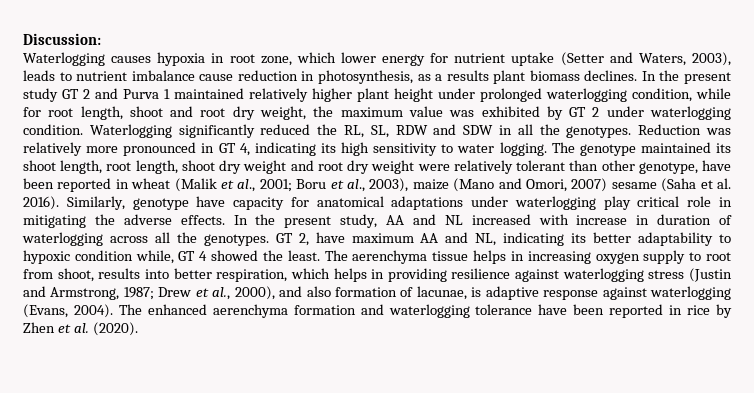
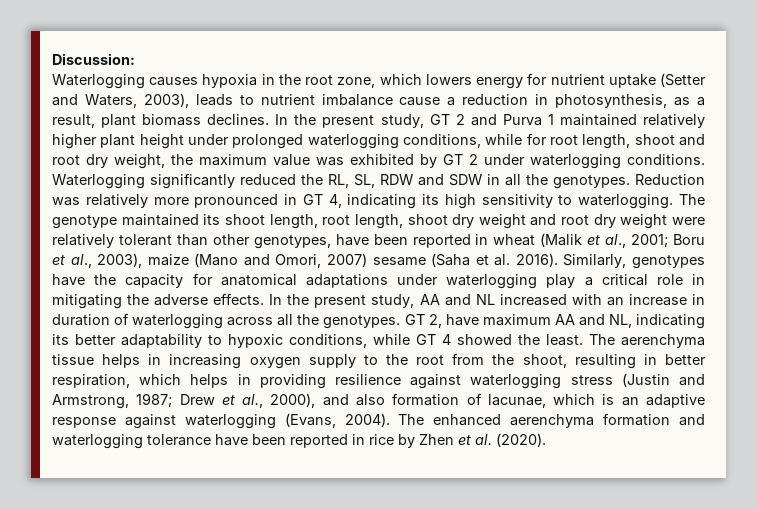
- Waterlogging causes hypoxia in root zone, which lower energy for nutrient uptake (Setter and Waters, 2003), leads to nutrient imbalance cause reduction in photosynthesis, as a results plant biomass declines.
+ Waterlogging causes hypoxia in the root zone, which lowers energy for nutrient uptake (Setter and Waters, 2003), leads to nutrient imbalance cause a reduction in photosynthesis, as a result, plant biomass declines.
- In the present study GT 2 and Purva 1 maintained relatively higher plant height under prolonged waterlogging condition, while for root length, shoot and root dry weight, the maximum value was exhibited by GT 2 under waterlogging condition.
+ In the present study, GT 2 and Purva 1 maintained relatively higher plant height under prolonged waterlogging conditions, while for root length, shoot and root dry weight, the maximum value was exhibited by GT 2 under waterlogging conditions.
- Reduction was relatively more pronounced in GT 4, indicating its high sensitivity to water logging.
+ Reduction was relatively more pronounced in GT 4, indicating its high sensitivity to waterlogging.
- The genotype maintained its shoot length, root length, shoot dry weight and root dry weight were relatively tolerant than other genotype, have been reported in wheat (Malik et al., 2001; Boru et al., 2003), maize (Mano and Omori, 2007) sesame (Saha et al. 2016).
+ The genotype maintained its shoot length, root length, shoot dry weight and root dry weight were relatively tolerant than other genotypes, have been reported in wheat (Malik et al., 2001; Boru et al., 2003), maize (Mano and Omori, 2007) sesame (Saha et al. 2016).
- Similarly, genotype have capacity for anatomical adaptations under waterlogging play critical role in mitigating the adverse effects.
+ Similarly, genotypes have the capacity for anatomical adaptations under waterlogging play a critical role in mitigating the adverse effects.
- In the present study, AA and NL increased with increase in duration of waterlogging across all the genotypes.
+ In the present study, AA and NL increased with an increase in duration of waterlogging across all the genotypes.
- GT 2, have maximum AA and NL, indicating its better adaptability to hypoxic condition while, GT 4 showed the least.
+ GT 2, have maximum AA and NL, indicating its better adaptability to hypoxic conditions, while GT 4 showed the least.
- The aerenchyma tissue helps in increasing oxygen supply to root from shoot, results into better respiration, which helps in providing resilience against waterlogging stress (Justin and Armstrong, 1987; Drew et al., 2000), and also formation of lacunae, is adaptive response against waterlogging (Evans, 2004).
+ The aerenchyma tissue helps in increasing oxygen supply to the root from the shoot, resulting in better respiration, which helps in providing resilience against waterlogging stress (Justin and Armstrong, 1987; Drew et al., 2000), and also formation of lacunae, which is an adaptive response against waterlogging (Evans, 2004).

